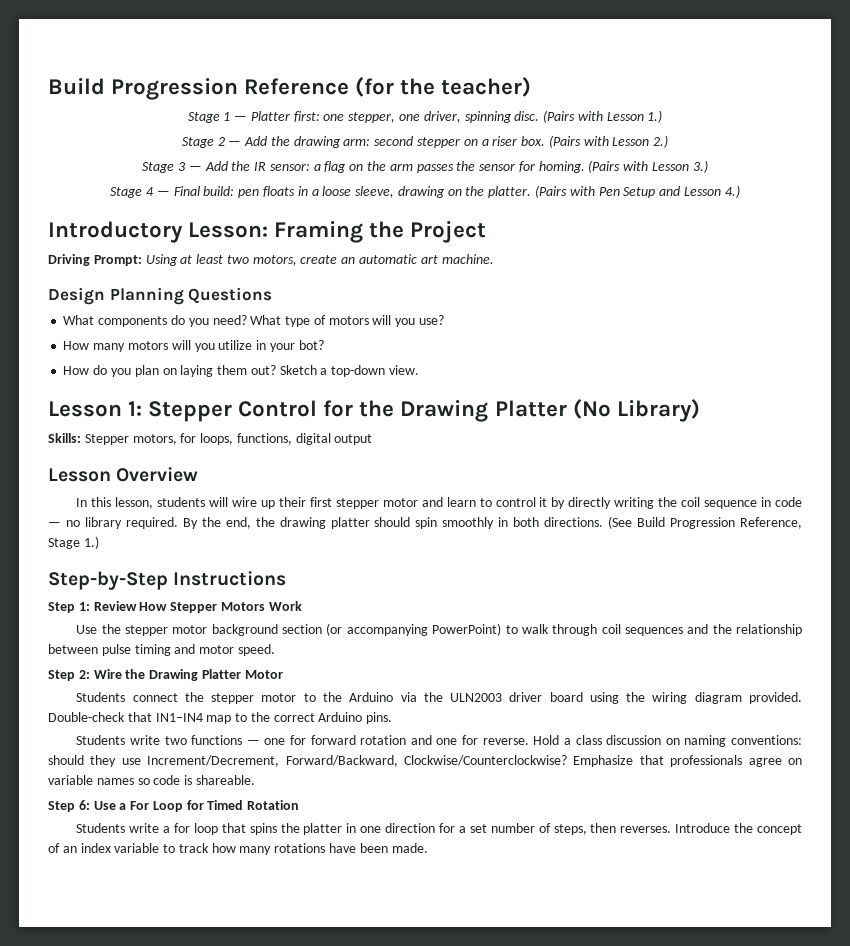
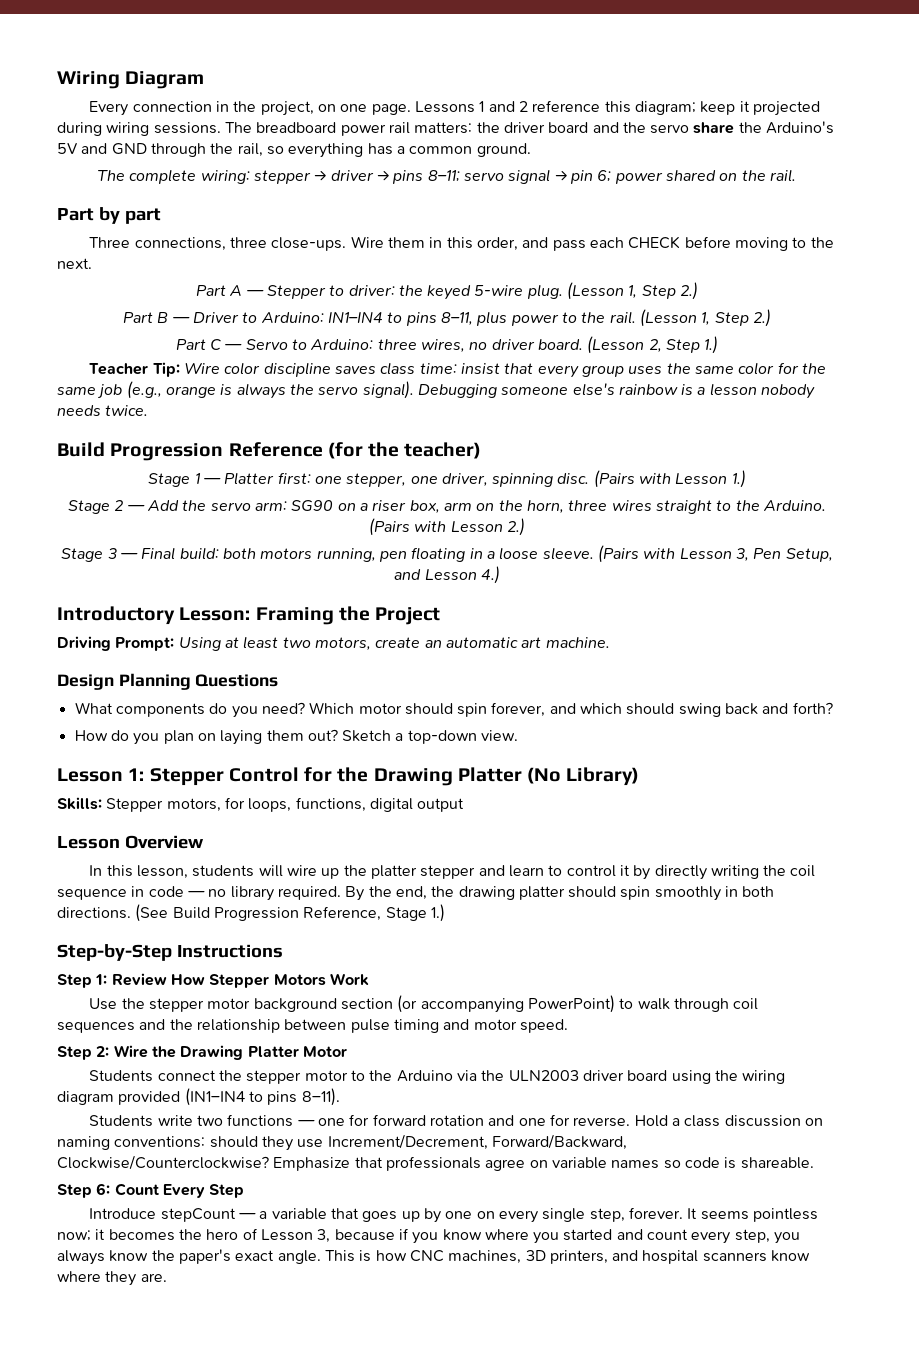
+ Wiring Diagram
+ Every connection in the project, on one page. Lessons 1 and 2 reference this diagram; keep it projected during wiring sessions. The breadboard power rail matters: the driver board and the servo share the Arduino's 5V and GND through the rail, so everything has a common ground.
+ The complete wiring: stepper → driver → pins 8–11; servo signal → pin 6; power shared on the rail.
+ Part by part
+ Three connections, three close-ups. Wire them in this order, and pass each CHECK before moving to the next.
+ Part A — Stepper to driver: the keyed 5-wire plug. (Lesson 1, Step 2.)
+ Part B — Driver to Arduino: IN1–IN4 to pins 8–11, plus power to the rail. (Lesson 1, Step 2.)
+ Part C — Servo to Arduino: three wires, no driver board. (Lesson 2, Step 1.)
+ Teacher Tip: Wire color discipline saves class time: insist that every group uses the same color for the same job (e.g., orange is always the servo signal). Debugging someone else's rainbow is a lesson nobody needs twice.
- Stage 2 — Add the drawing arm: second stepper on a riser box.
+ Stage 2 — Add the servo arm: SG90 on a riser box, arm on the horn, three wires straight to the Arduino.
- Stage 3 — Add the IR sensor: a flag on the arm passes the sensor for homing. (Pairs with Lesson 3.)
- Stage 4 — Final build: pen floats in a loose sleeve, drawing on the platter. (Pairs with Pen Setup and Lesson 4.)
+ Stage 3 — Final build: both motors running, pen floating in a loose sleeve. (Pairs with Lesson 3, Pen Setup, and Lesson 4.)
- What type of motors will you use?
- How many motors will you utilize in your bot?
+ Which motor should spin forever, and which should swing back and forth?
- In this lesson, students will wire up their first stepper motor and learn to control it by directly writing the coil sequence in code — no library required.
+ In this lesson, students will wire up the platter stepper and learn to control it by directly writing the coil sequence in code — no library required.
- Students connect the stepper motor to the Arduino via the ULN2003 driver board using the wiring diagram provided. Double-check that IN1–IN4 map to the correct Arduino pins.
+ Students connect the stepper motor to the Arduino via the ULN2003 driver board using the wiring diagram provided (IN1–IN4 to pins 8–11).
- Step 6: Use a For Loop for Timed Rotation
- Students write a for loop that spins the platter in one direction for a set number of steps, then reverses. Introduce the concept of an index variable to track how many rotations have been made.
+ Step 6: Count Every Step
+ Introduce stepCount — a variable that goes up by one on every single step, forever. It seems pointless now; it becomes the hero of Lesson 3, because if you know where you started and count every step, you always know the paper's exact angle. This is how CNC machines, 3D printers, and hospital scanners know where they are.

